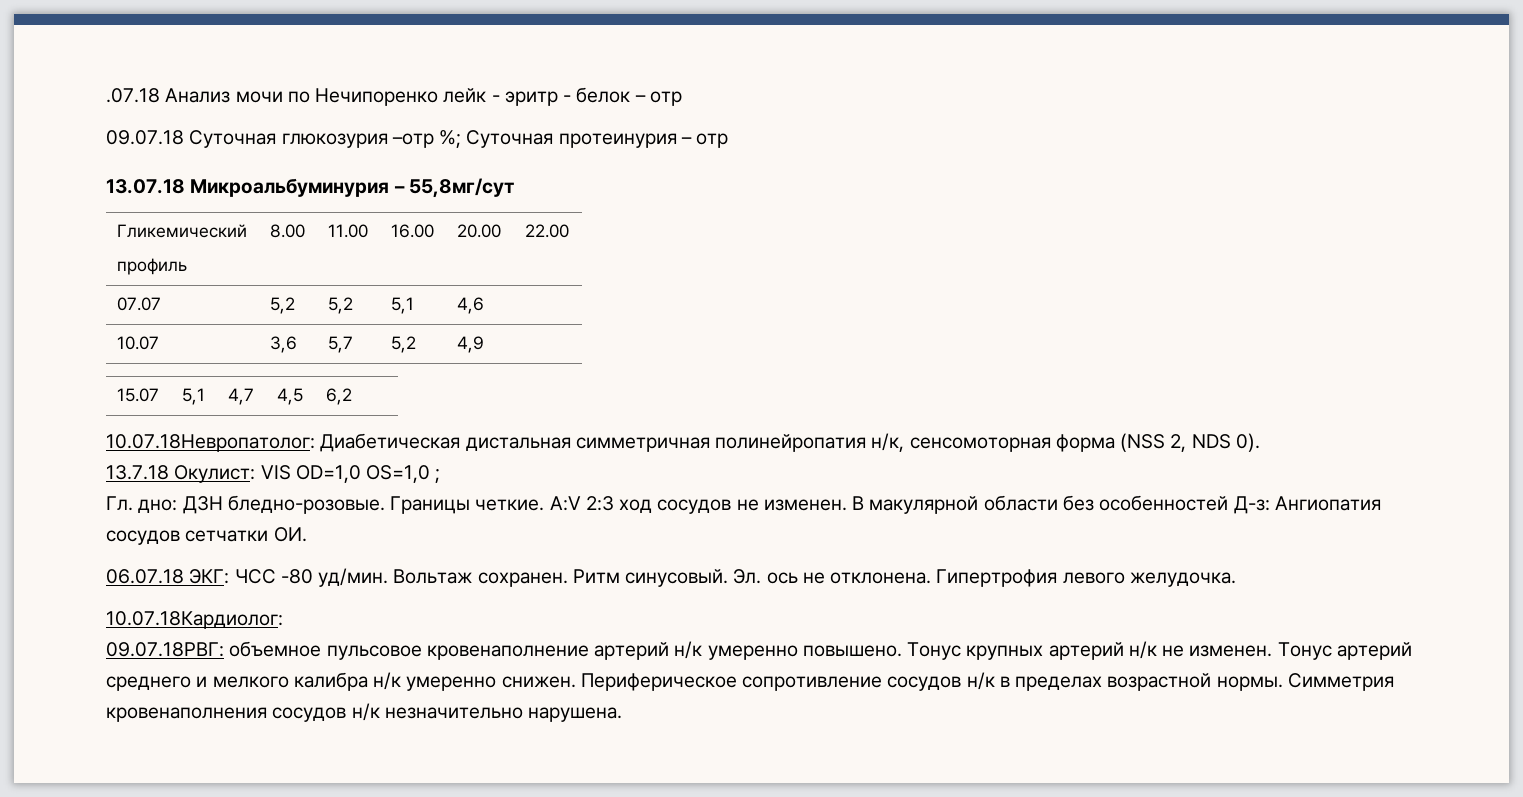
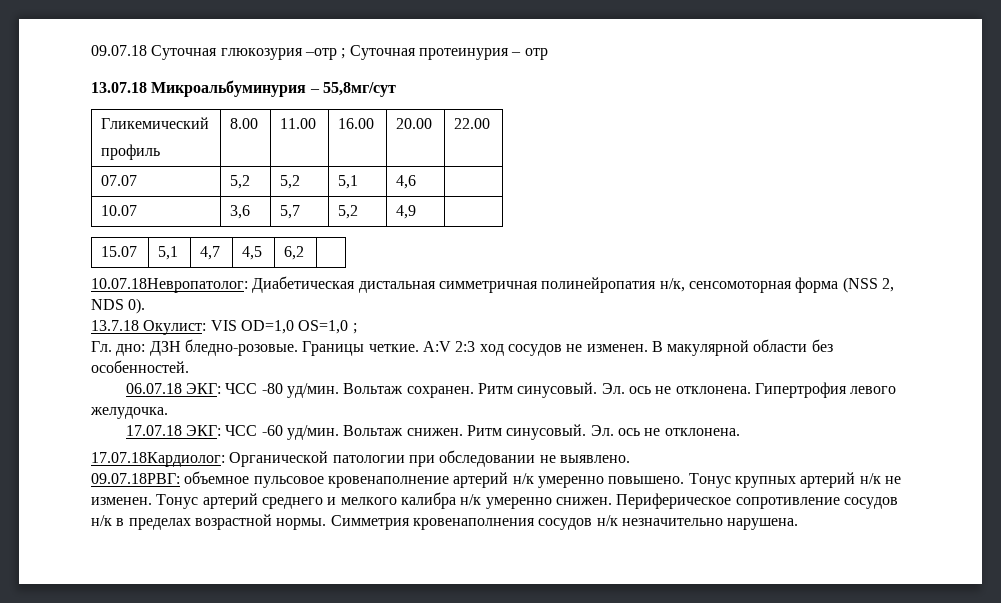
- .07.18 Анализ мочи по Нечипоренко лейк - эритр - белок – отр
- 09.07.18 Суточная глюкозурия –отр %; Суточная протеинурия – отр
+ 09.07.18 Суточная глюкозурия –отр ; Суточная протеинурия – отр
- В макулярной области без особенностей Д-з: Ангиопатия сосудов сетчатки ОИ.
+ В макулярной области без особенностей.
- 10.07.18Кардиолог:
+ 17.07.18 ЭКГ: ЧСС -60 уд/мин. Вольтаж снижен. Ритм синусовый. Эл. ось не отклонена.
+ 17.07.18Кардиолог: Органической патологии при обследовании не выявлено.

